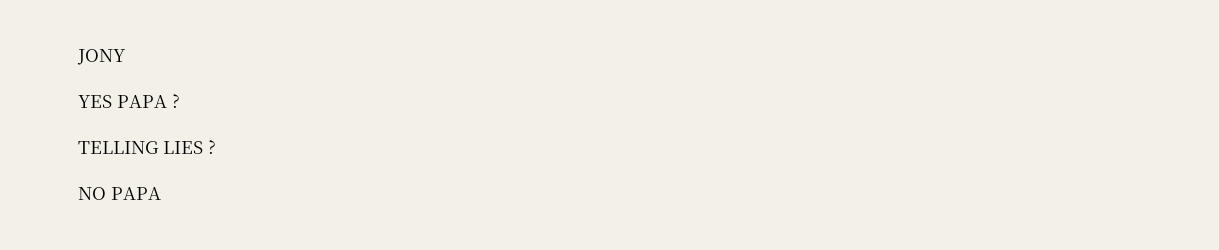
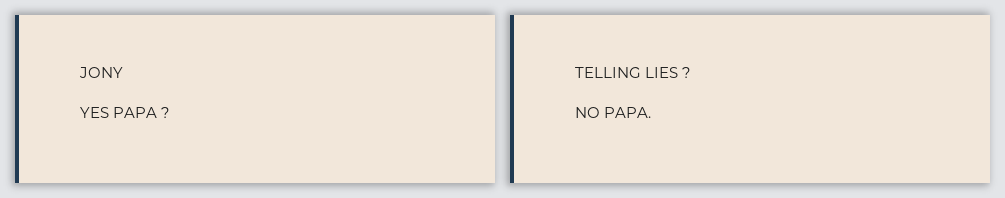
- NO PAPA
+ NO PAPA.

